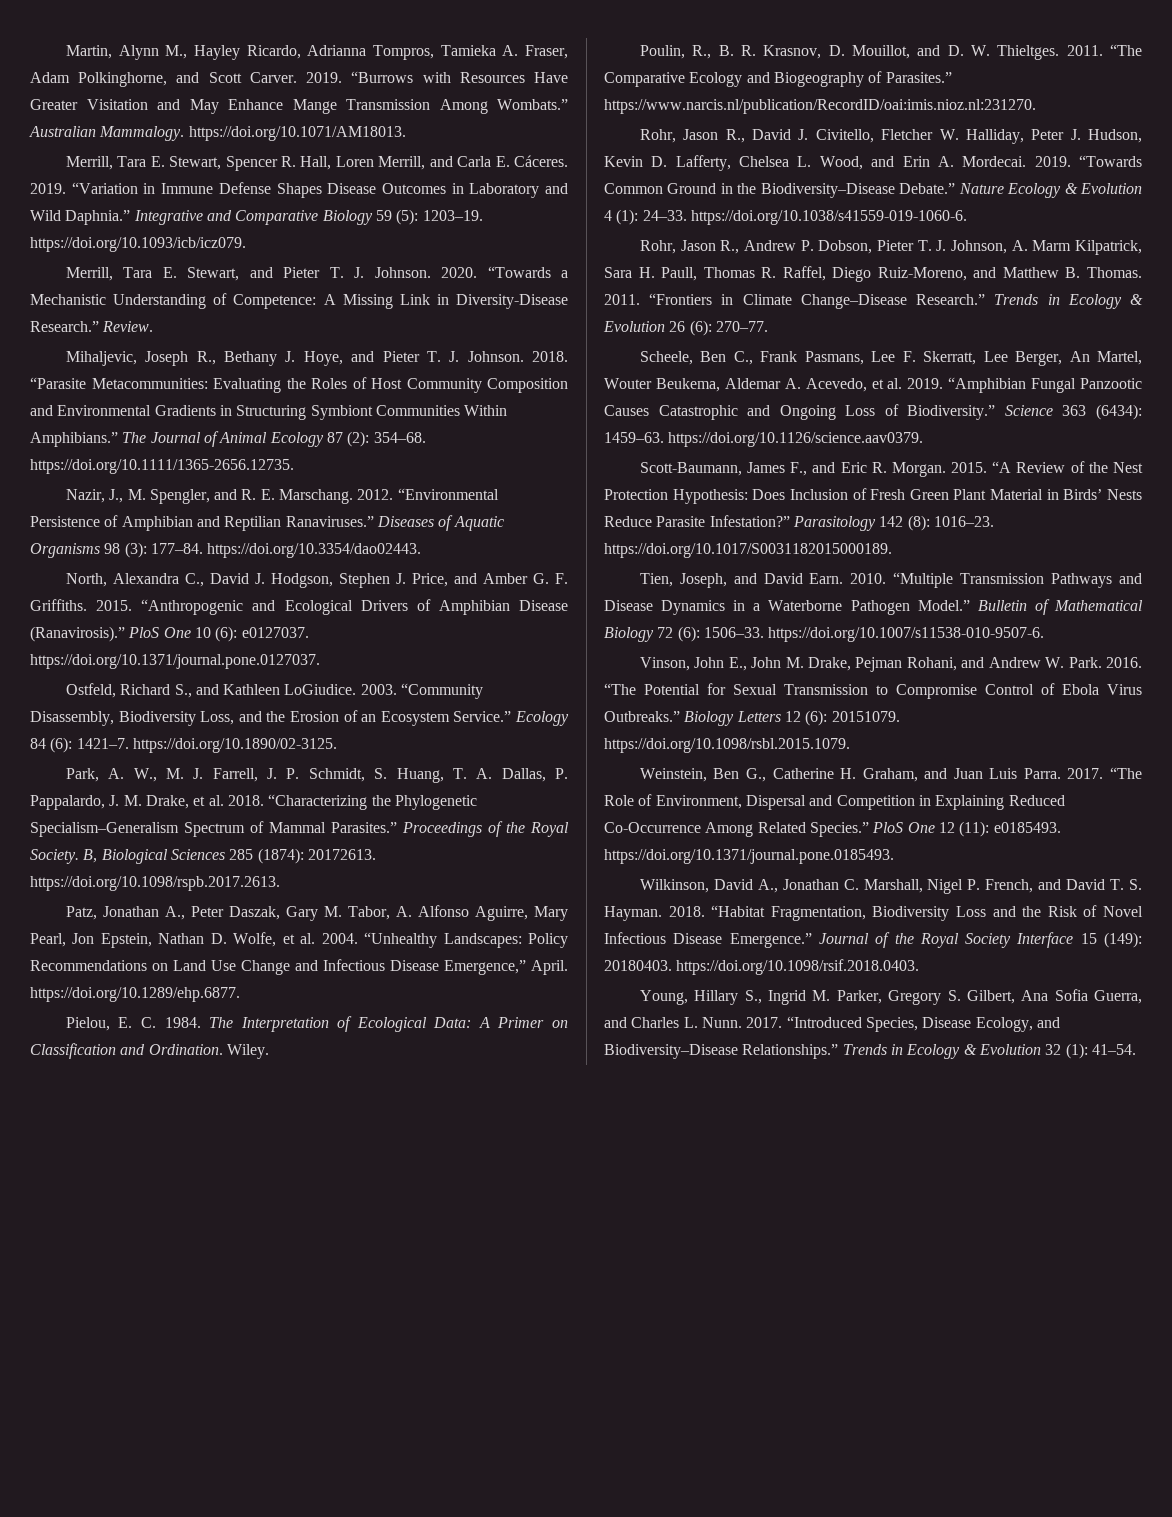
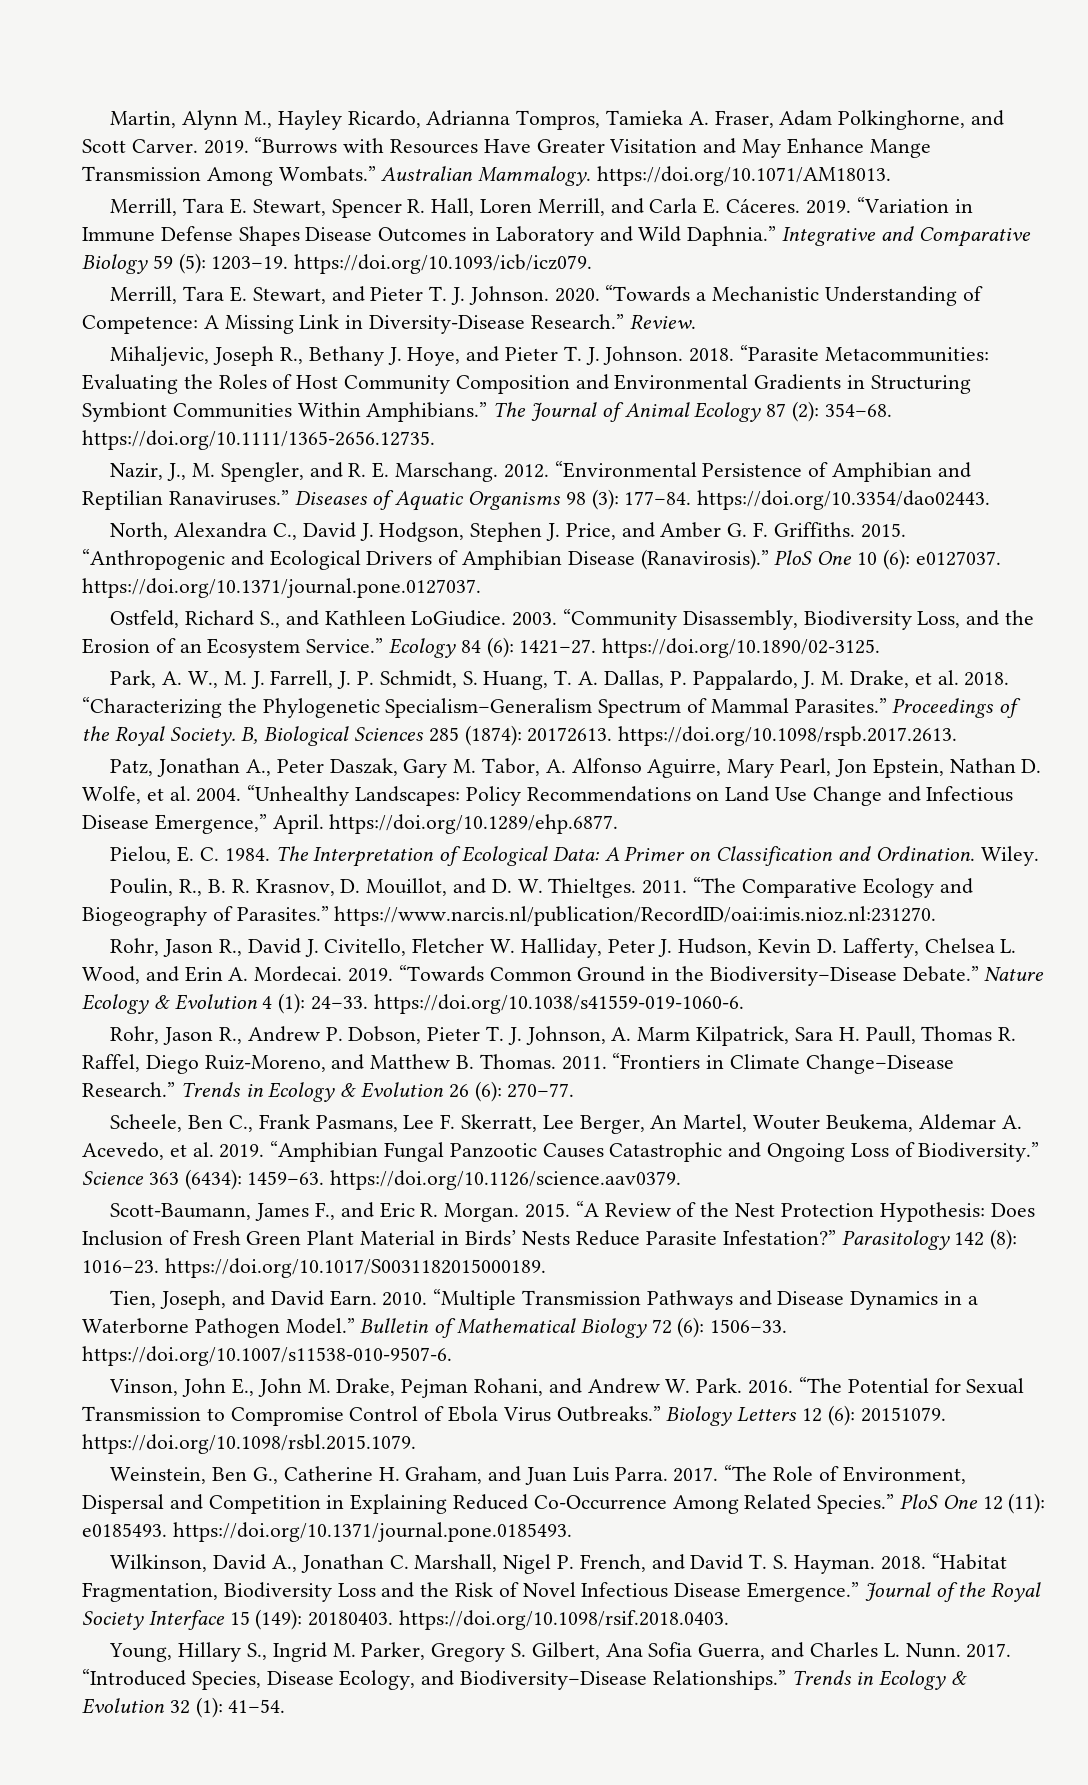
- Ecology 84 (6): 1421–7. https://doi.org/10.1890/02-3125.
+ Ecology 84 (6): 1421–27. https://doi.org/10.1890/02-3125.

